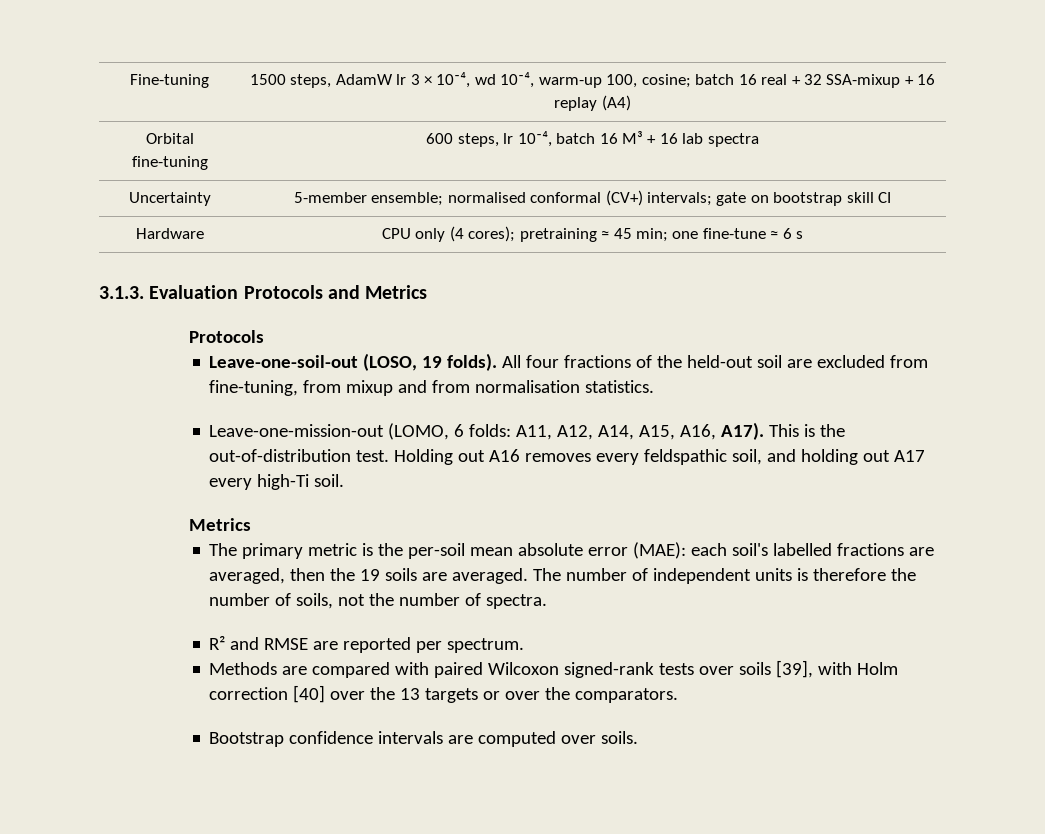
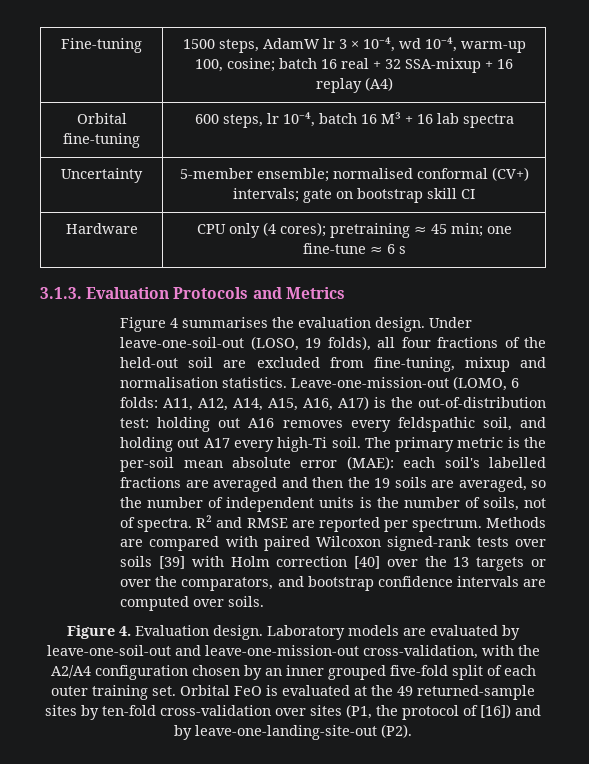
  3.1.3. Evaluation Protocols and Metrics
- Protocols
- Leave-one-soil-out (LOSO, 19 folds). All four fractions of the held-out soil are excluded from fine-tuning, from mixup and from normalisation statistics.
- Leave-one-mission-out (LOMO, 6 folds:
+ Figure 4 summarises the evaluation design. Under leave-one-soil-out (LOSO, 19 folds), all four fractions of the held-out soil are excluded from fine-tuning, mixup and normalisation statistics. Leave-one-mission-out (LOMO, 6 folds:
- A11, A12, A14, A15, A16, A17). This is the out-of-distribution test. Holding out A16 removes every feldspathic soil, and holding out A17 every high-Ti soil.
- Metrics
- The primary metric is the per-soil mean absolute error (MAE):
+ A11, A12, A14, A15, A16, A17) is the out-of-distribution test: holding out A16 removes every feldspathic soil, and holding out A17 every high-Ti soil. The primary metric is the per-soil mean absolute error (MAE):
- each soil's labelled fractions are averaged, then the 19 soils are averaged. The number of independent units is therefore the number of soils, not the number of spectra.
- R² and RMSE are reported per spectrum.
- Methods are compared with paired Wilcoxon signed-rank tests over soils [39], with Holm correction [40] over the 13 targets or over the comparators.
- Bootstrap confidence intervals are computed over soils.
+ each soil's labelled fractions are averaged and then the 19 soils are averaged, so the number of independent units is the number of soils, not of spectra. R² and RMSE are reported per spectrum. Methods are compared with paired Wilcoxon signed-rank tests over soils [39] with Holm correction [40] over the 13 targets or over the comparators, and bootstrap confidence intervals are computed over soils.
+ Figure 4. Evaluation design. Laboratory models are evaluated by leave-one-soil-out and leave-one-mission-out cross-validation, with the A2/A4 configuration chosen by an inner grouped five-fold split of each outer training set. Orbital FeO is evaluated at the 49 returned-sample sites by ten-fold cross-validation over sites (P1, the protocol of [16]) and by leave-one-landing-site-out (P2).

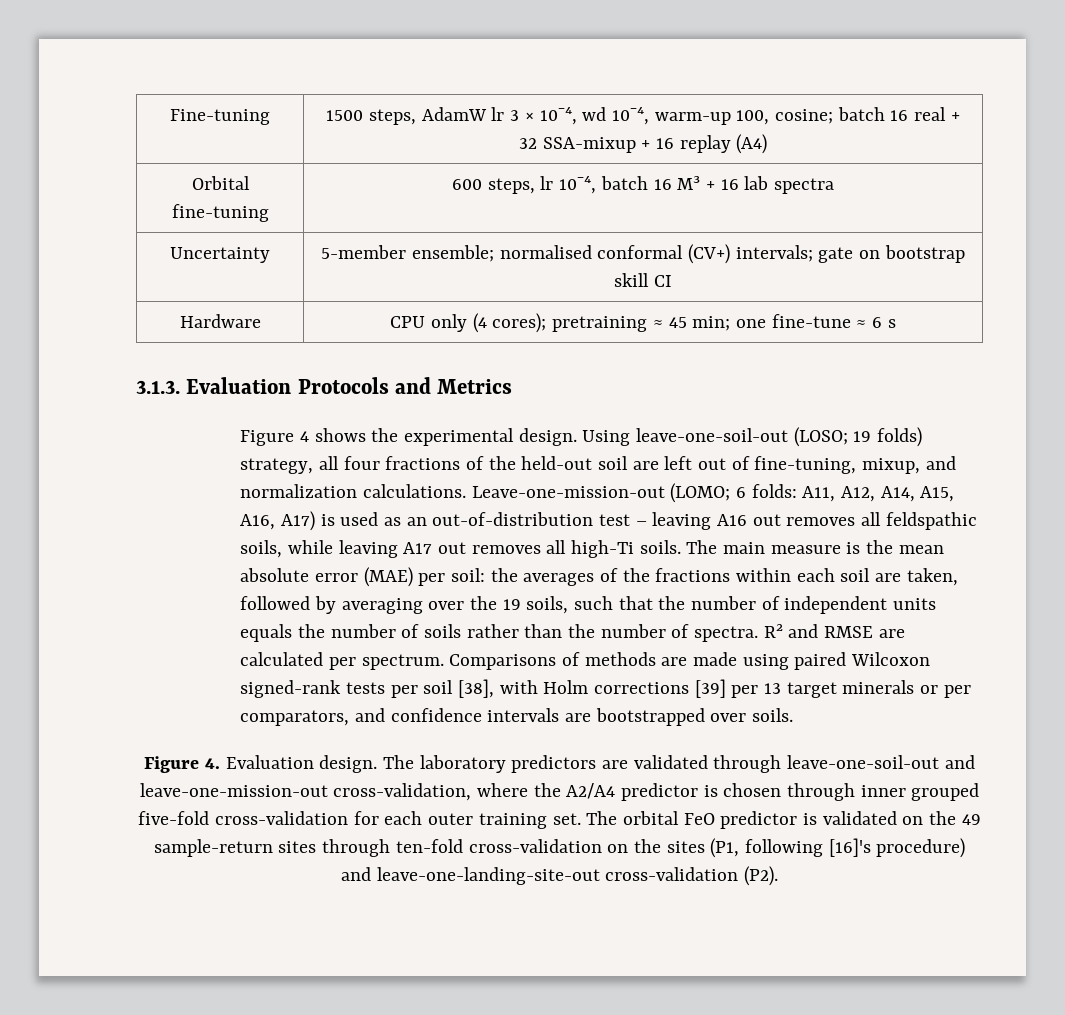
- Figure 4 summarises the evaluation design. Under leave-one-soil-out (LOSO, 19 folds), all four fractions of the held-out soil are excluded from fine-tuning, mixup and normalisation statistics. Leave-one-mission-out (LOMO, 6 folds: A11, A12, A14, A15, A16, A17) is the out-of-distribution test: holding out A16 removes every feldspathic soil, and holding out A17 every high-Ti soil. The primary metric is the per-soil mean absolute error (MAE): each soil's labelled fractions are averaged and then the 19 soils are averaged, so the number of independent units is the number of soils, not of spectra.
+ Figure 4 shows the experimental design. Using leave-one-soil-out (LOSO; 19 folds) strategy, all four fractions of the held-out soil are left out of fine-tuning, mixup, and normalization calculations. Leave-one-mission-out (LOMO; 6 folds: A11, A12, A14, A15, A16, A17) is used as an out-of-distribution test – leaving A16 out removes all feldspathic soils, while leaving A17 out removes all high-Ti soils. The main measure is the mean absolute error (MAE) per soil: the averages of the fractions within each soil are taken, followed by averaging over the 19 soils, such that the number of independent units equals the number of soils rather than the number of spectra.
- R² and RMSE are reported per spectrum.
+ R² and RMSE are calculated per spectrum.
- Methods are compared with paired Wilcoxon signed-rank tests over soils [39] with Holm correction [40] over the 13 targets or over the comparators, and bootstrap confidence intervals are computed over soils.
+ Comparisons of methods are made using paired Wilcoxon signed-rank tests per soil [38], with Holm corrections [39] per 13 target minerals or per comparators, and confidence intervals are bootstrapped over soils.
- Laboratory models are evaluated by leave-one-soil-out and leave-one-mission-out cross-validation, with the A2/A4 configuration chosen by an inner grouped five-fold split of each outer training set.
+ The laboratory predictors are validated through leave-one-soil-out and leave-one-mission-out cross-validation, where the A2/A4 predictor is chosen through inner grouped five-fold cross-validation for each outer training set.
- Orbital FeO is evaluated at the 49 returned-sample sites by ten-fold cross-validation over sites (P1, the protocol of [16]) and by leave-one-landing-site-out (P2).
+ The orbital FeO predictor is validated on the 49 sample-return sites through ten-fold cross-validation on the sites (P1, following [16]'s procedure) and leave-one-landing-site-out cross-validation (P2).

